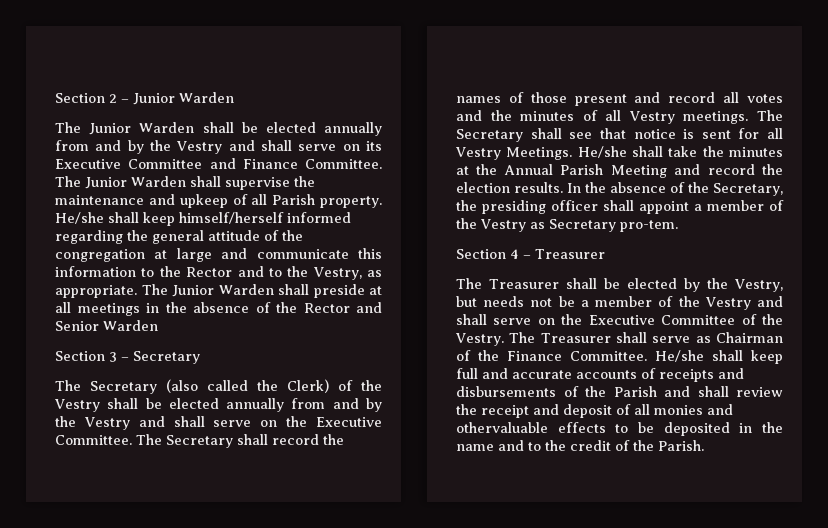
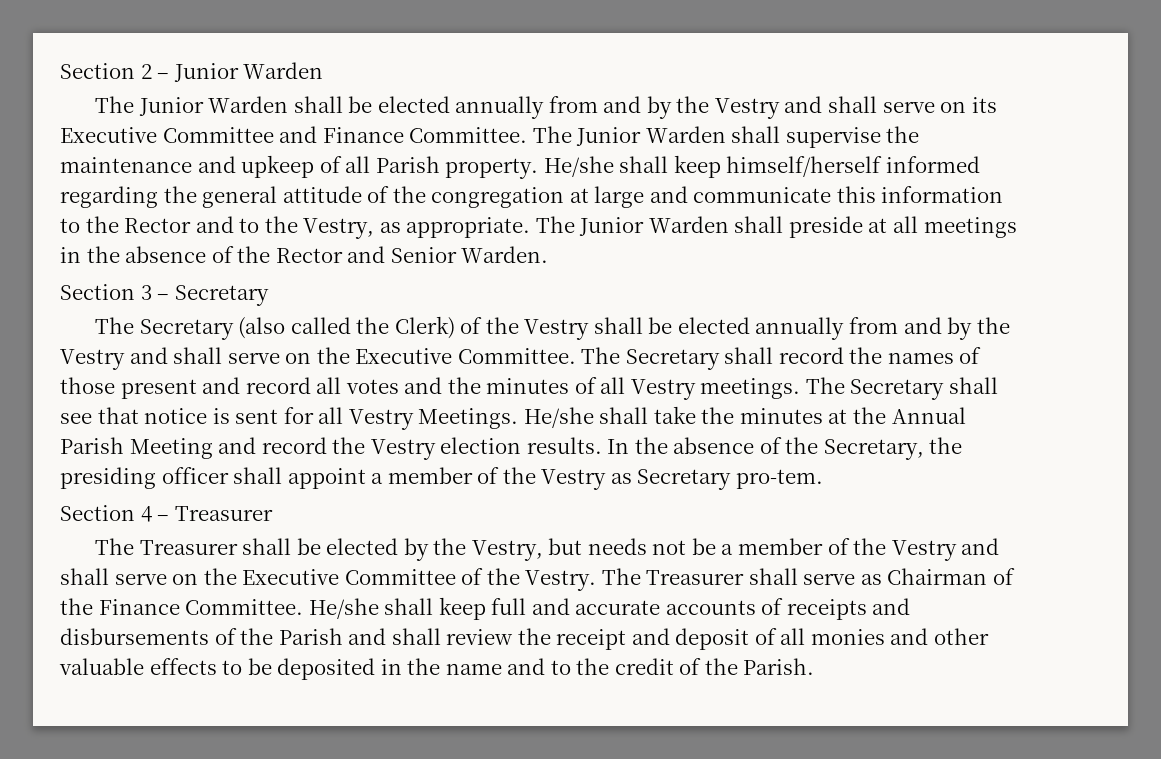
- The Junior Warden shall preside at all meetings in the absence of the Rector and Senior Warden
+ The Junior Warden shall preside at all meetings in the absence of the Rector and Senior Warden.
- He/she shall take the minutes at the Annual Parish Meeting and record the election results.
+ He/she shall take the minutes at the Annual Parish Meeting and record the Vestry election results.
- He/she shall keep full and accurate accounts of receipts and disbursements of the Parish and shall review the receipt and deposit of all monies and othervaluable effects to be deposited in the name and to the credit of the Parish.
+ He/she shall keep full and accurate accounts of receipts and disbursements of the Parish and shall review the receipt and deposit of all monies and other valuable effects to be deposited in the name and to the credit of the Parish.

